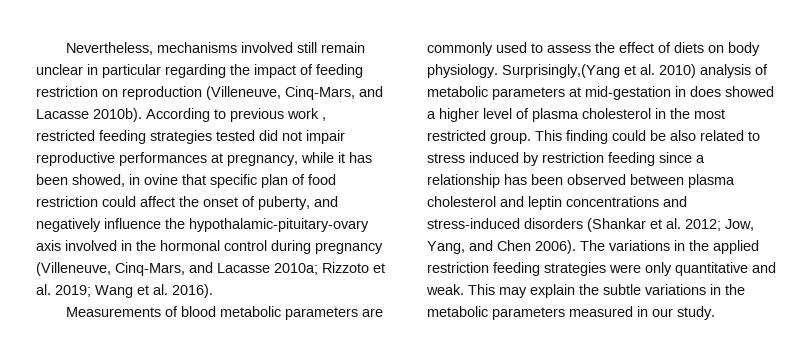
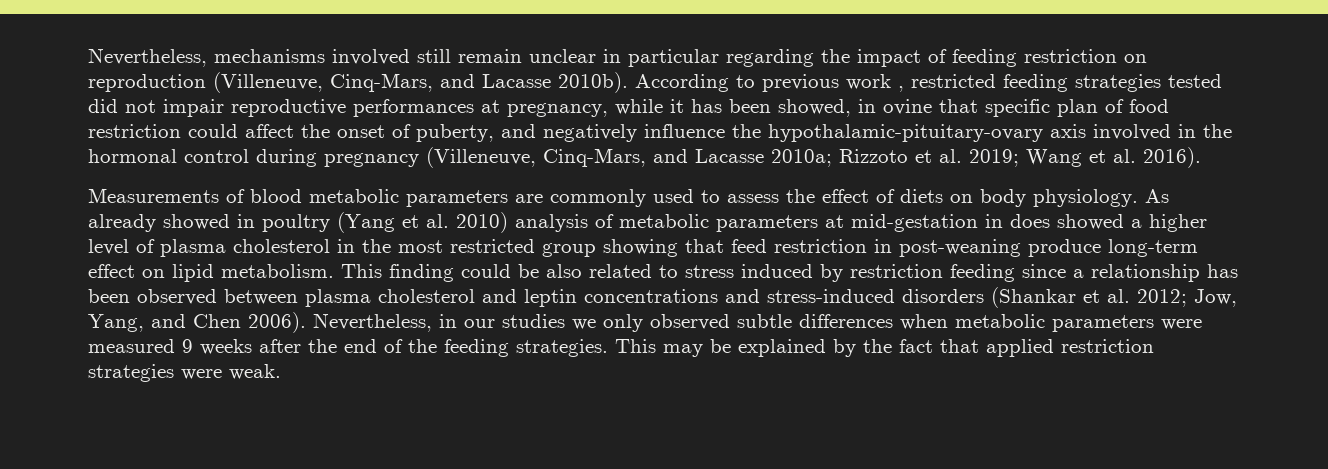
- Surprisingly,(Yang et al. 2010) analysis of metabolic parameters at mid-gestation in does showed a higher level of plasma cholesterol in the most restricted group.
+ As already showed in poultry (Yang et al. 2010) analysis of metabolic parameters at mid-gestation in does showed a higher level of plasma cholesterol in the most restricted group showing that feed restriction in post-weaning produce long-term effect on lipid metabolism.
- The variations in the applied restriction feeding strategies were only quantitative and weak. This may explain the subtle variations in the metabolic parameters measured in our study.
+ Nevertheless, in our studies we only observed subtle differences when metabolic parameters were measured 9 weeks after the end of the feeding strategies. This may be explained by the fact that applied restriction strategies were weak.

